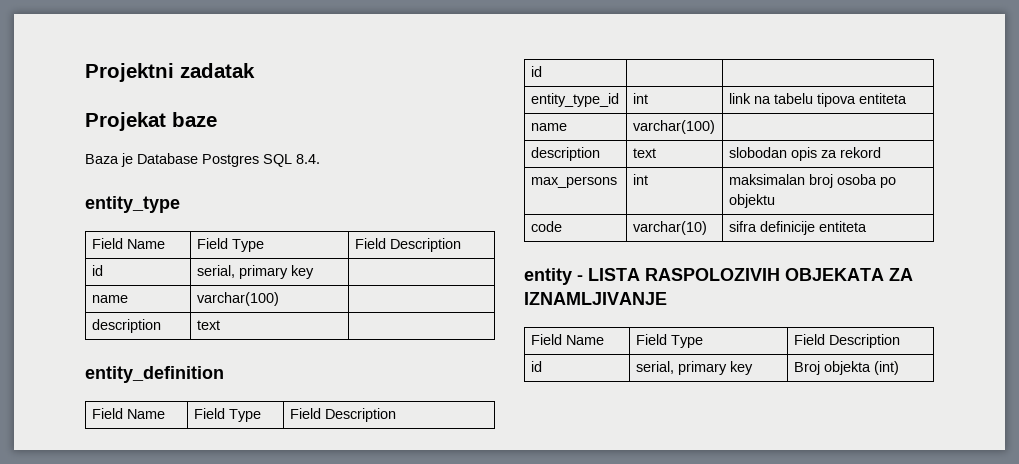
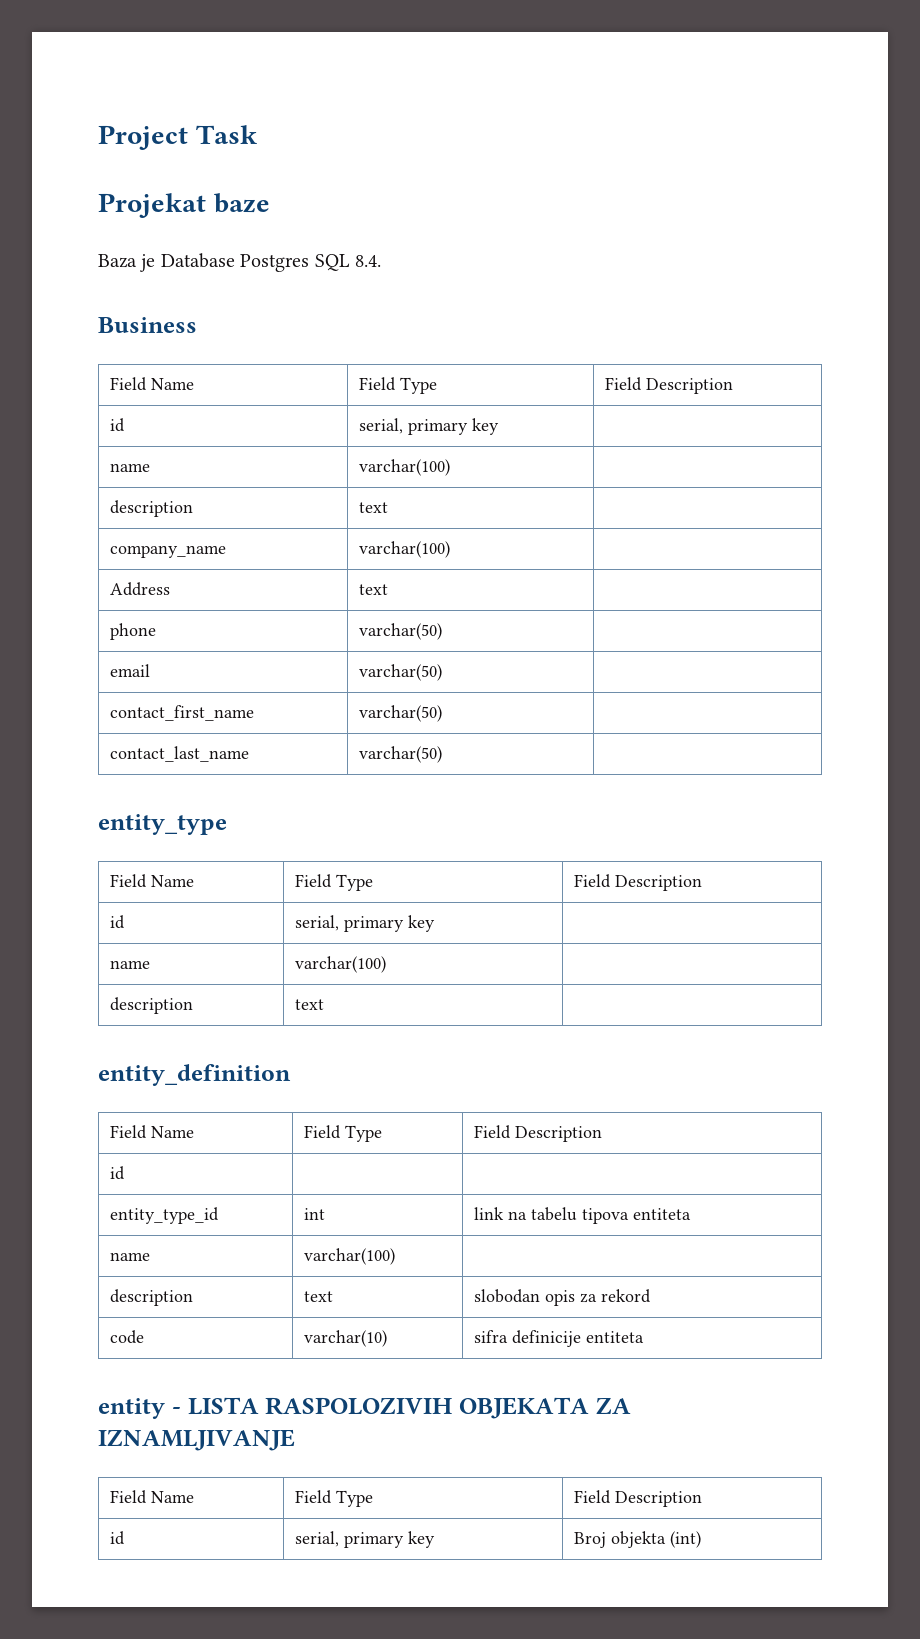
- Projektni zadatak
+ Project Task
+ Business
+ Field Name | Field Type | Field Description
+ id | serial, primary key |
+ name | varchar(100) |
+ description | text |
+ company_name | varchar(100) |
+ Address | text |
+ phone | varchar(50) |
+ email | varchar(50) |
+ contact_first_name | varchar(50) |
+ contact_last_name | varchar(50) |
- max_persons | int | maksimalan broj osoba po objektu

